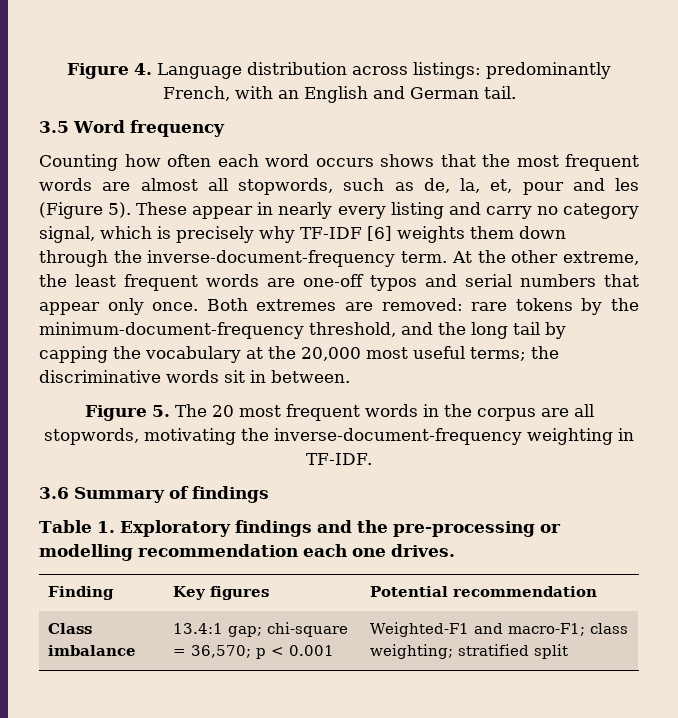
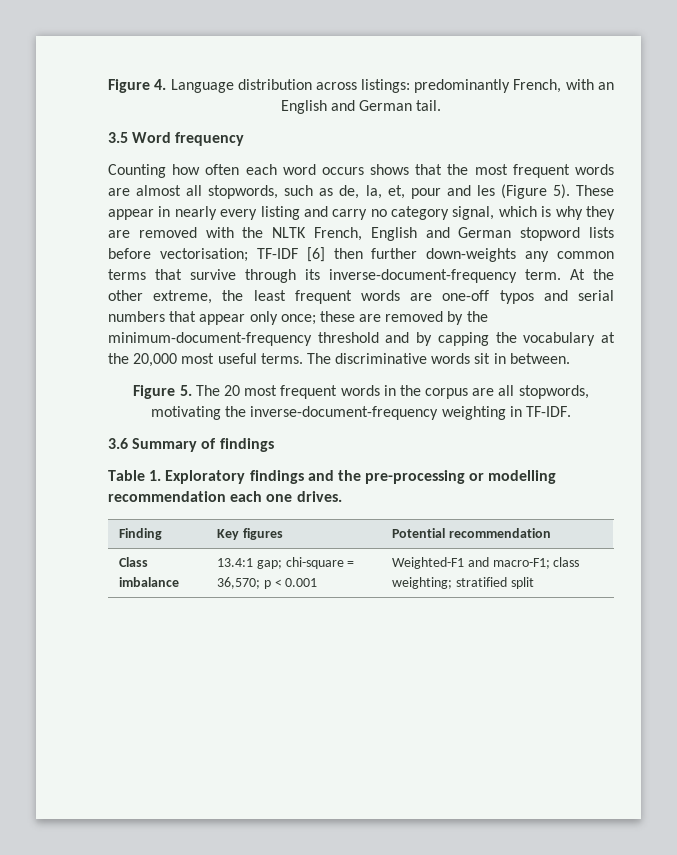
- These appear in nearly every listing and carry no category signal, which is precisely why TF-IDF [6] weights them down through the inverse-document-frequency term.
+ These appear in nearly every listing and carry no category signal, which is why they are removed with the NLTK French, English and German stopword lists before vectorisation; TF-IDF [6] then further down-weights any common terms that survive through its inverse-document-frequency term.
- At the other extreme, the least frequent words are one-off typos and serial numbers that appear only once. Both extremes are removed: rare tokens by the minimum-document-frequency threshold, and the long tail by capping the vocabulary at the 20,000 most useful terms; the discriminative words sit in between.
+ At the other extreme, the least frequent words are one-off typos and serial numbers that appear only once; these are removed by the minimum-document-frequency threshold and by capping the vocabulary at the 20,000 most useful terms. The discriminative words sit in between.

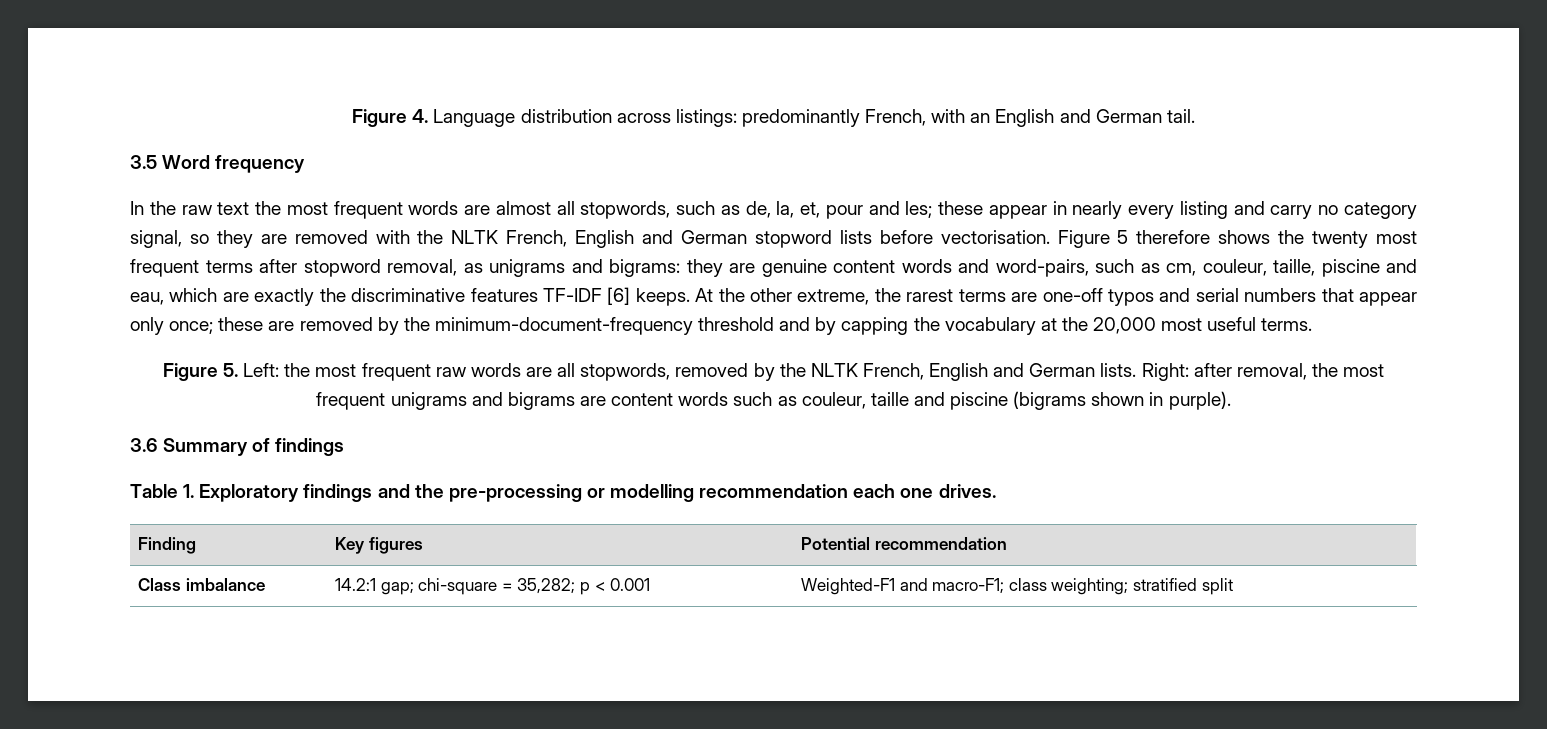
- Counting how often each word occurs shows that the most frequent words are almost all stopwords, such as de, la, et, pour and les (Figure 5). These appear in nearly every listing and carry no category signal, which is why they are removed with the NLTK French, English and German stopword lists before vectorisation; TF-IDF [6] then further down-weights any common terms that survive through its inverse-document-frequency term.
+ In the raw text the most frequent words are almost all stopwords, such as de, la, et, pour and les; these appear in nearly every listing and carry no category signal, so they are removed with the NLTK French, English and German stopword lists before vectorisation. Figure 5 therefore shows the twenty most frequent terms after stopword removal, as unigrams and bigrams: they are genuine content words and word-pairs, such as cm, couleur, taille, piscine and eau, which are exactly the discriminative features TF-IDF [6] keeps.
- At the other extreme, the least frequent words are one-off typos and serial numbers that appear only once; these are removed by the minimum-document-frequency threshold and by capping the vocabulary at the 20,000 most useful terms. The discriminative words sit in between.
- Figure 5. The 20 most frequent words in the corpus are all stopwords, motivating the inverse-document-frequency weighting in TF-IDF.
+ At the other extreme, the rarest terms are one-off typos and serial numbers that appear only once; these are removed by the minimum-document-frequency threshold and by capping the vocabulary at the 20,000 most useful terms.
+ Figure 5. Left: the most frequent raw words are all stopwords, removed by the NLTK French, English and German lists. Right: after removal, the most frequent unigrams and bigrams are content words such as couleur, taille and piscine (bigrams shown in purple).
- Class imbalance | 13.4:1 gap; chi-square = 36,570; p < 0.001 | Weighted-F1 and macro-F1; class weighting; stratified split
+ Class imbalance | 14.2:1 gap; chi-square = 35,282; p < 0.001 | Weighted-F1 and macro-F1; class weighting; stratified split

